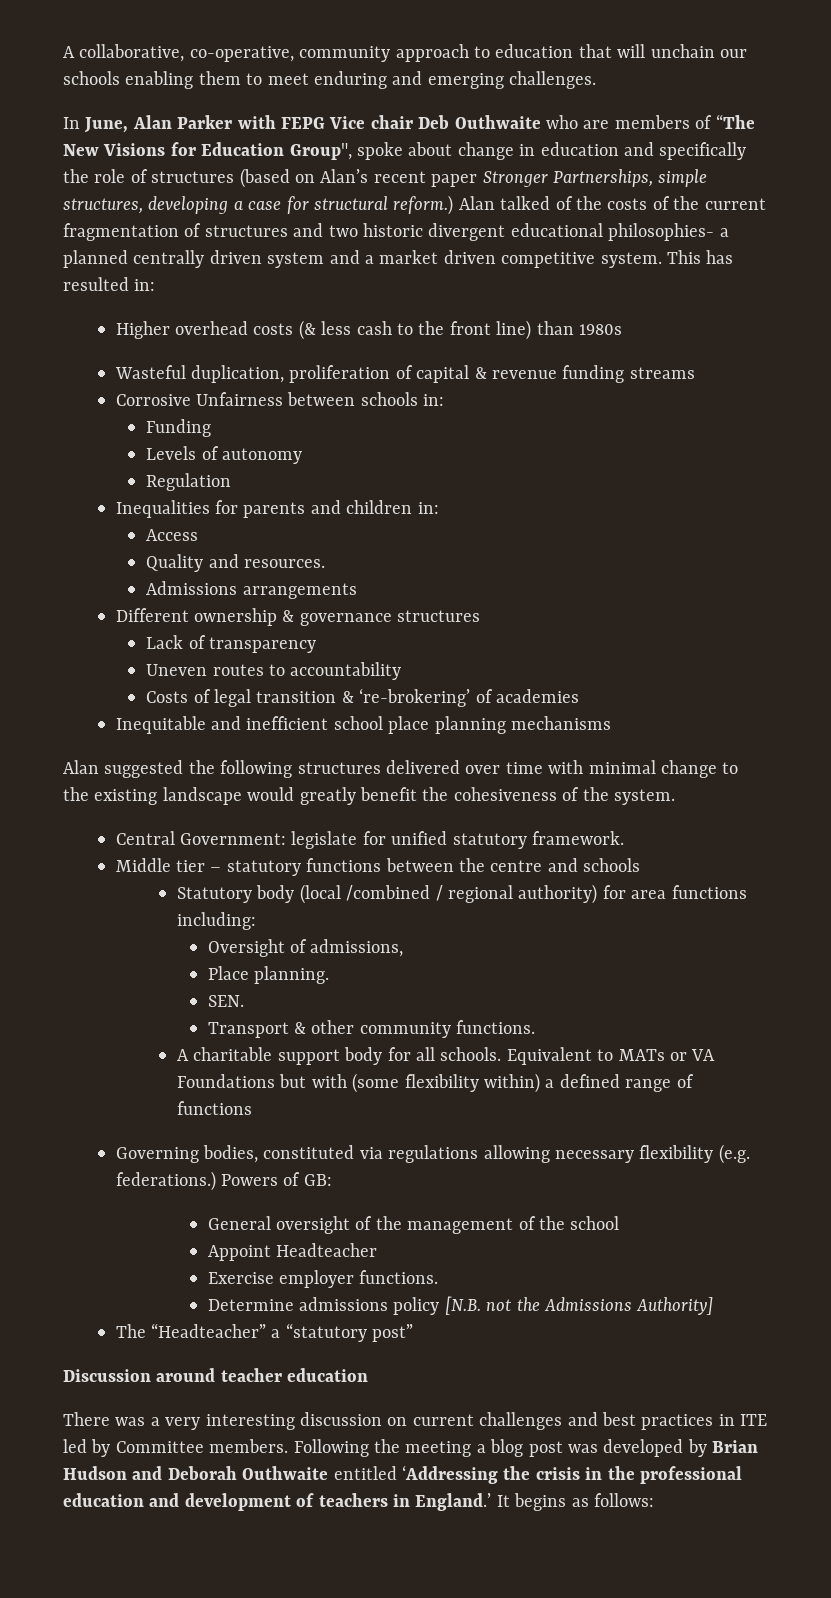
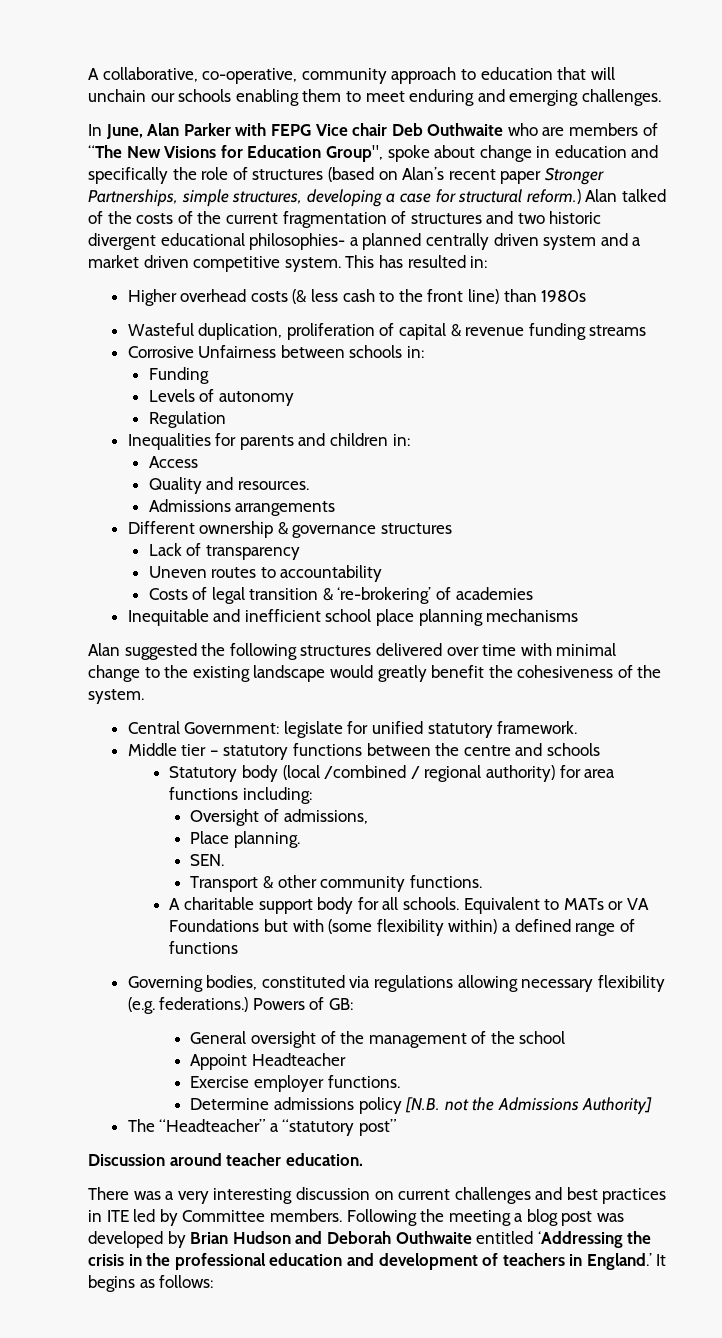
- Discussion around teacher education
+ Discussion around teacher education.

